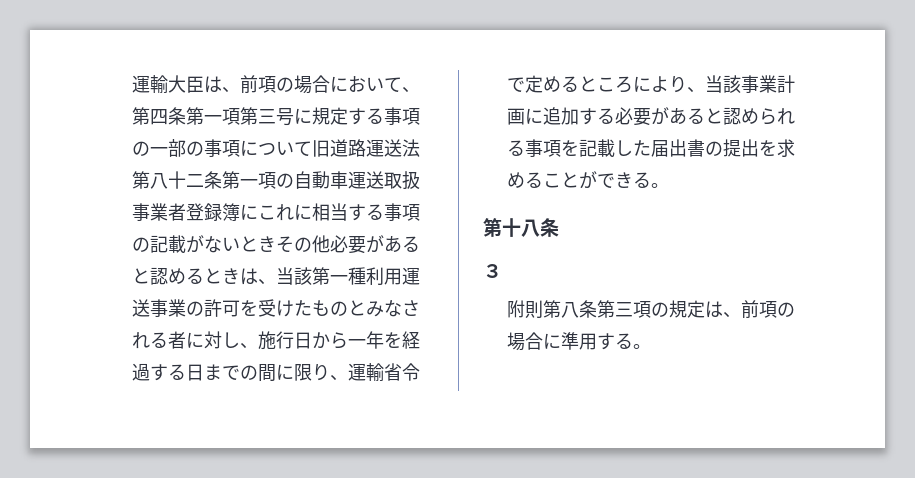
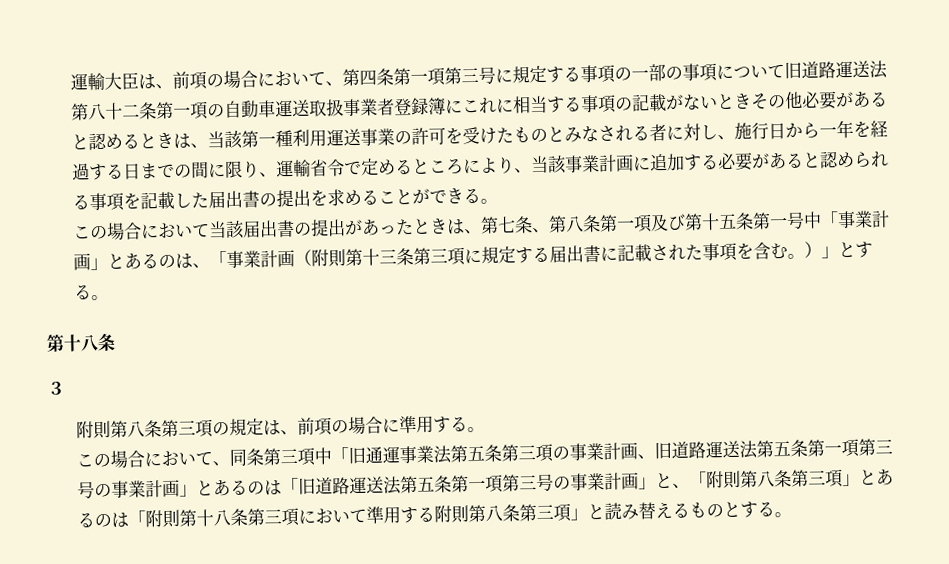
+ この場合において当該届出書の提出があったときは、第七条、第八条第一項及び第十五条第一号中「事業計画」とあるのは、「事業計画（附則第十三条第三項に規定する届出書に記載された事項を含む。）」とする。
+ この場合において、同条第三項中「旧通運事業法第五条第三項の事業計画、旧道路運送法第五条第一項第三号の事業計画」とあるのは「旧道路運送法第五条第一項第三号の事業計画」と、「附則第八条第三項」とあるのは「附則第十八条第三項において準用する附則第八条第三項」と読み替えるものとする。

